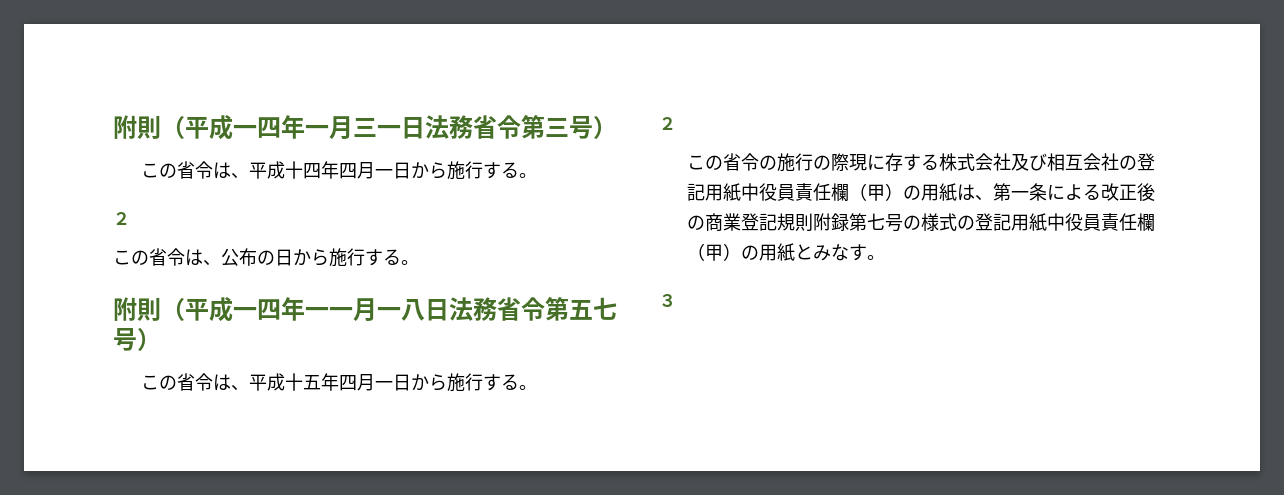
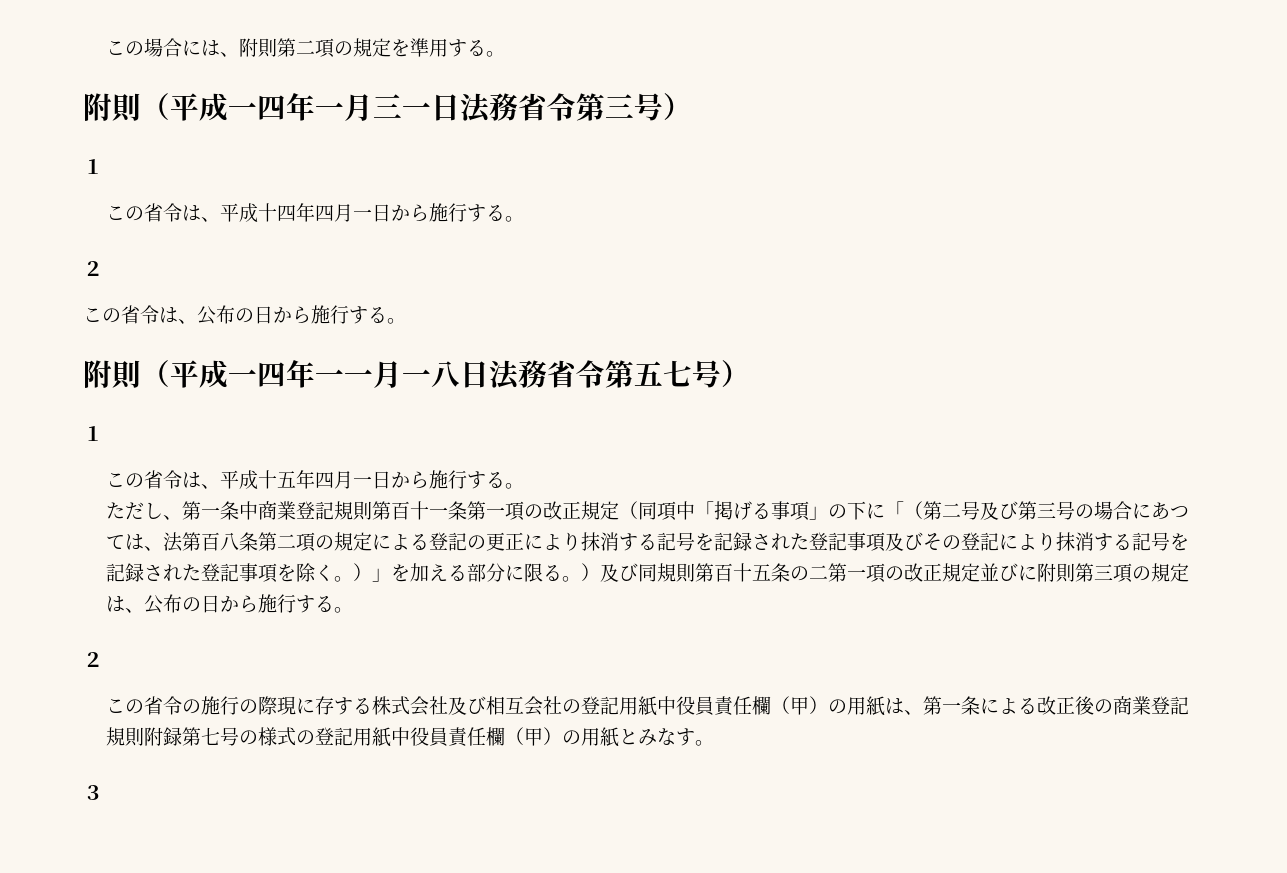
+ この場合には、附則第二項の規定を準用する。
  附則（平成一四年一月三一日法務省令第三号）
+ １
  附則（平成一四年一一月一八日法務省令第五七号）
+ １
+ ただし、第一条中商業登記規則第百十一条第一項の改正規定（同項中「掲げる事項」の下に「（第二号及び第三号の場合にあつては、法第百八条第二項の規定による登記の更正により抹消する記号を記録された登記事項及びその登記により抹消する記号を記録された登記事項を除く。）」を加える部分に限る。）及び同規則第百十五条の二第一項の改正規定並びに附則第三項の規定は、公布の日から施行する。

